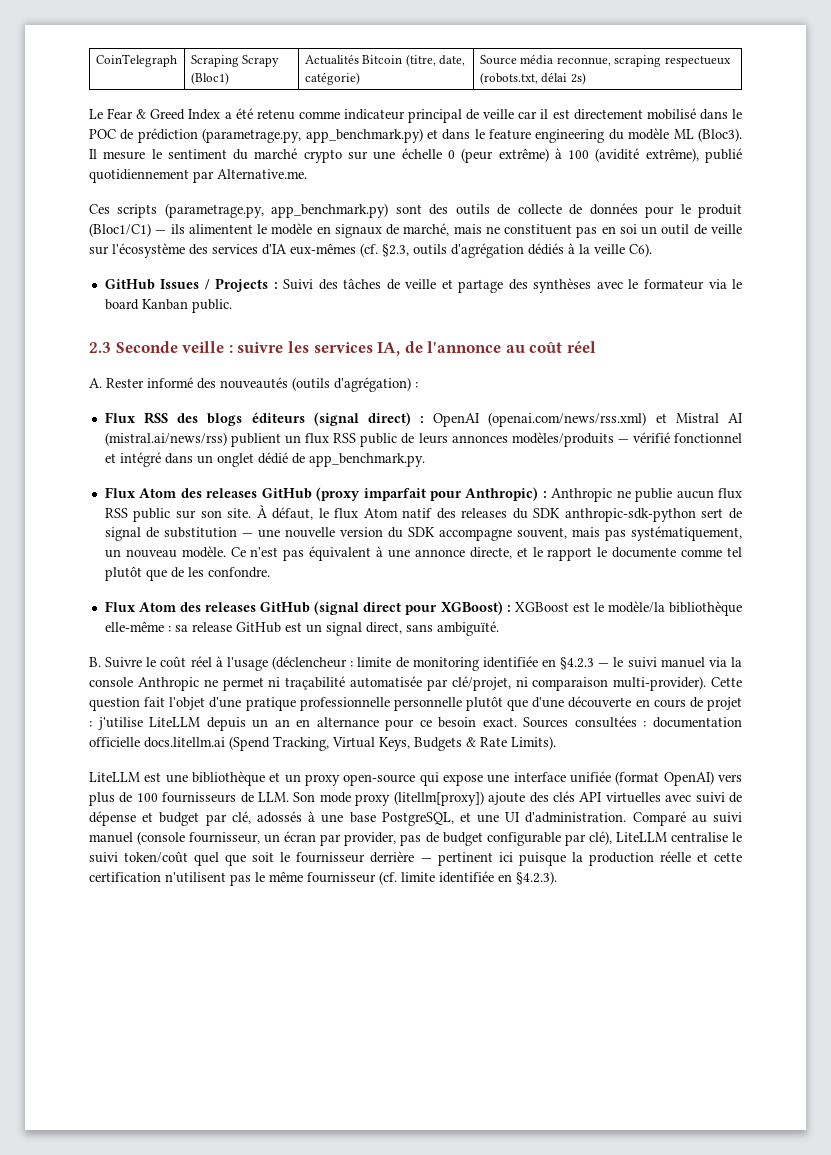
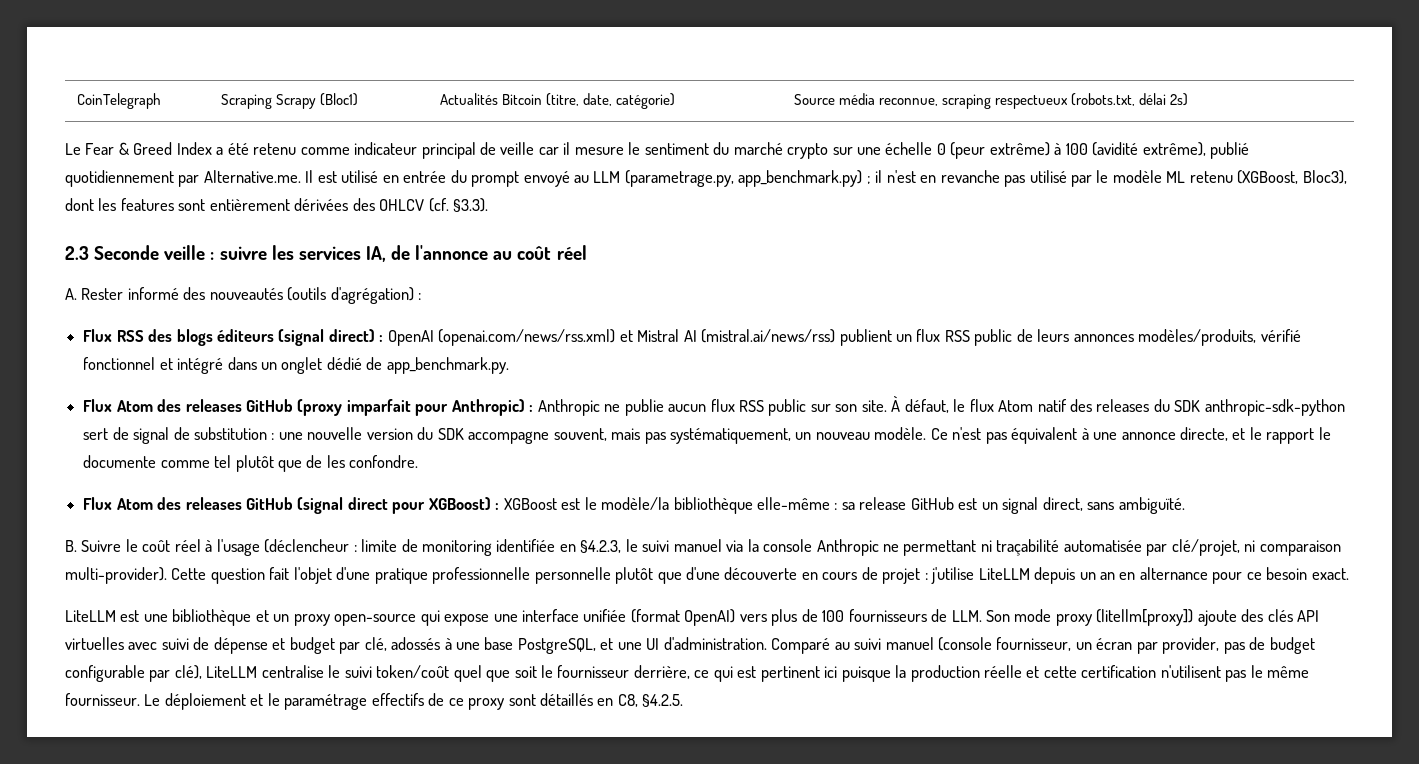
- Le Fear & Greed Index a été retenu comme indicateur principal de veille car il est directement mobilisé dans le POC de prédiction (parametrage.py, app_benchmark.py) et dans le feature engineering du modèle ML (Bloc3). Il mesure le sentiment du marché crypto sur une échelle 0 (peur extrême) à 100 (avidité extrême), publié quotidiennement par Alternative.me.
- Ces scripts (parametrage.py, app_benchmark.py) sont des outils de collecte de données pour le produit (Bloc1/C1) — ils alimentent le modèle en signaux de marché, mais ne constituent pas en soi un outil de veille sur l'écosystème des services d'IA eux-mêmes (cf. §2.3, outils d'agrégation dédiés à la veille C6).
- GitHub Issues / Projects : Suivi des tâches de veille et partage des synthèses avec le formateur via le board Kanban public.
+ Le Fear & Greed Index a été retenu comme indicateur principal de veille car il mesure le sentiment du marché crypto sur une échelle 0 (peur extrême) à 100 (avidité extrême), publié quotidiennement par Alternative.me. Il est utilisé en entrée du prompt envoyé au LLM (parametrage.py, app_benchmark.py) ; il n'est en revanche pas utilisé par le modèle ML retenu (XGBoost, Bloc3), dont les features sont entièrement dérivées des OHLCV (cf. §3.3).
- Flux RSS des blogs éditeurs (signal direct) : OpenAI (openai.com/news/rss.xml) et Mistral AI (mistral.ai/news/rss) publient un flux RSS public de leurs annonces modèles/produits — vérifié fonctionnel et intégré dans un onglet dédié de app_benchmark.py.
+ Flux RSS des blogs éditeurs (signal direct) : OpenAI (openai.com/news/rss.xml) et Mistral AI (mistral.ai/news/rss) publient un flux RSS public de leurs annonces modèles/produits, vérifié fonctionnel et intégré dans un onglet dédié de app_benchmark.py.
- À défaut, le flux Atom natif des releases du SDK anthropic-sdk-python sert de signal de substitution — une nouvelle version du SDK accompagne souvent, mais pas systématiquement, un nouveau modèle.
+ À défaut, le flux Atom natif des releases du SDK anthropic-sdk-python sert de signal de substitution : une nouvelle version du SDK accompagne souvent, mais pas systématiquement, un nouveau modèle.
- B. Suivre le coût réel à l'usage (déclencheur : limite de monitoring identifiée en §4.2.3 — le suivi manuel via la console Anthropic ne permet ni traçabilité automatisée par clé/projet, ni comparaison multi-provider).
+ B. Suivre le coût réel à l'usage (déclencheur : limite de monitoring identifiée en §4.2.3, le suivi manuel via la console Anthropic ne permettant ni traçabilité automatisée par clé/projet, ni comparaison multi-provider).
- Sources consultées : documentation officielle docs.litellm.ai (Spend Tracking, Virtual Keys, Budgets & Rate Limits).
- Comparé au suivi manuel (console fournisseur, un écran par provider, pas de budget configurable par clé), LiteLLM centralise le suivi token/coût quel que soit le fournisseur derrière — pertinent ici puisque la production réelle et cette certification n'utilisent pas le même fournisseur (cf. limite identifiée en §4.2.3).
+ Comparé au suivi manuel (console fournisseur, un écran par provider, pas de budget configurable par clé), LiteLLM centralise le suivi token/coût quel que soit le fournisseur derrière, ce qui est pertinent ici puisque la production réelle et cette certification n'utilisent pas le même fournisseur. Le déploiement et le paramétrage effectifs de ce proxy sont détaillés en C8, §4.2.5.

